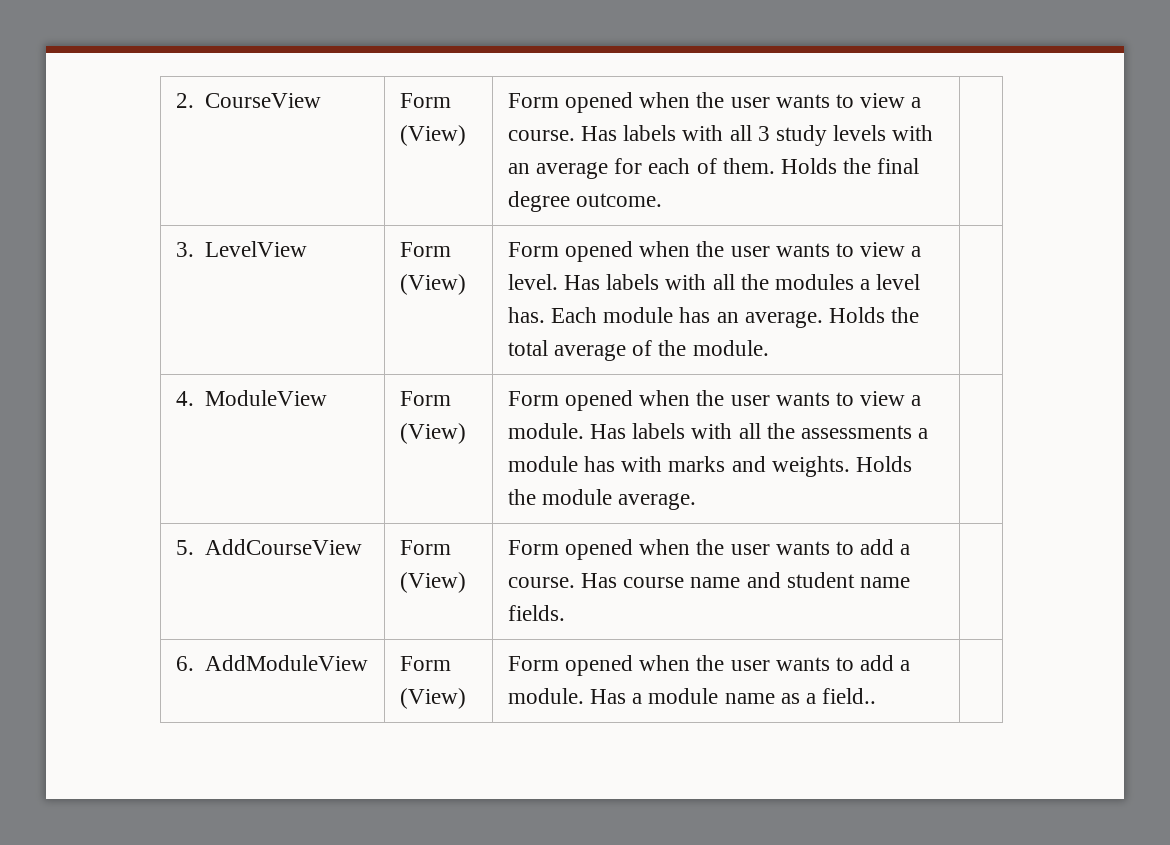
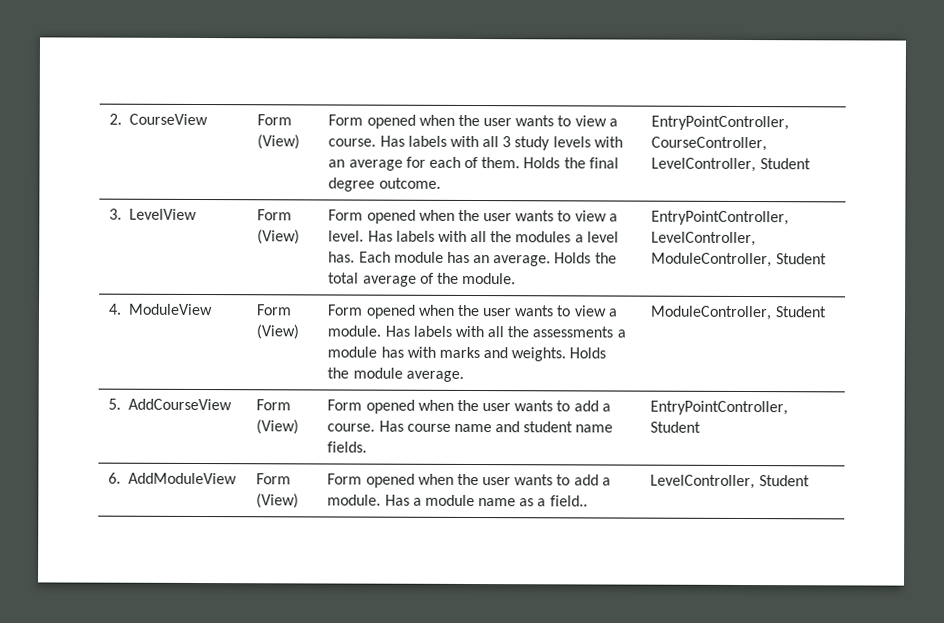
- 2. CourseView | Form (View) | Form opened when the user wants to view a course. Has labels with all 3 study levels with an average for each of them. Holds the final degree outcome. |
+ 2. CourseView | Form (View) | Form opened when the user wants to view a course. Has labels with all 3 study levels with an average for each of them. Holds the final degree outcome. | EntryPointController, CourseController, LevelController, Student
- 3. LevelView | Form (View) | Form opened when the user wants to view a level. Has labels with all the modules a level has. Each module has an average. Holds the total average of the module. |
+ 3. LevelView | Form (View) | Form opened when the user wants to view a level. Has labels with all the modules a level has. Each module has an average. Holds the total average of the module. | EntryPointController, LevelController, ModuleController, Student
- 4. ModuleView | Form (View) | Form opened when the user wants to view a module. Has labels with all the assessments a module has with marks and weights. Holds the module average. |
+ 4. ModuleView | Form (View) | Form opened when the user wants to view a module. Has labels with all the assessments a module has with marks and weights. Holds the module average. | ModuleController, Student
- 5. AddCourseView | Form (View) | Form opened when the user wants to add a course. Has course name and student name fields. |
+ 5. AddCourseView | Form (View) | Form opened when the user wants to add a course. Has course name and student name fields. | EntryPointController, Student
- 6. AddModuleView | Form (View) | Form opened when the user wants to add a module. Has a module name as a field.. |
+ 6. AddModuleView | Form (View) | Form opened when the user wants to add a module. Has a module name as a field.. | LevelController, Student

